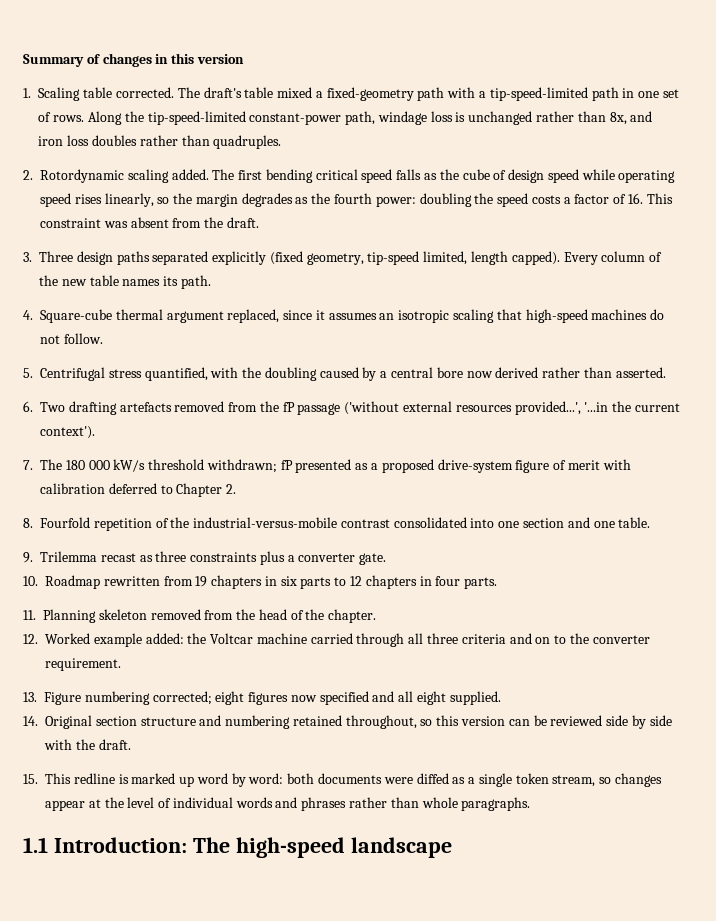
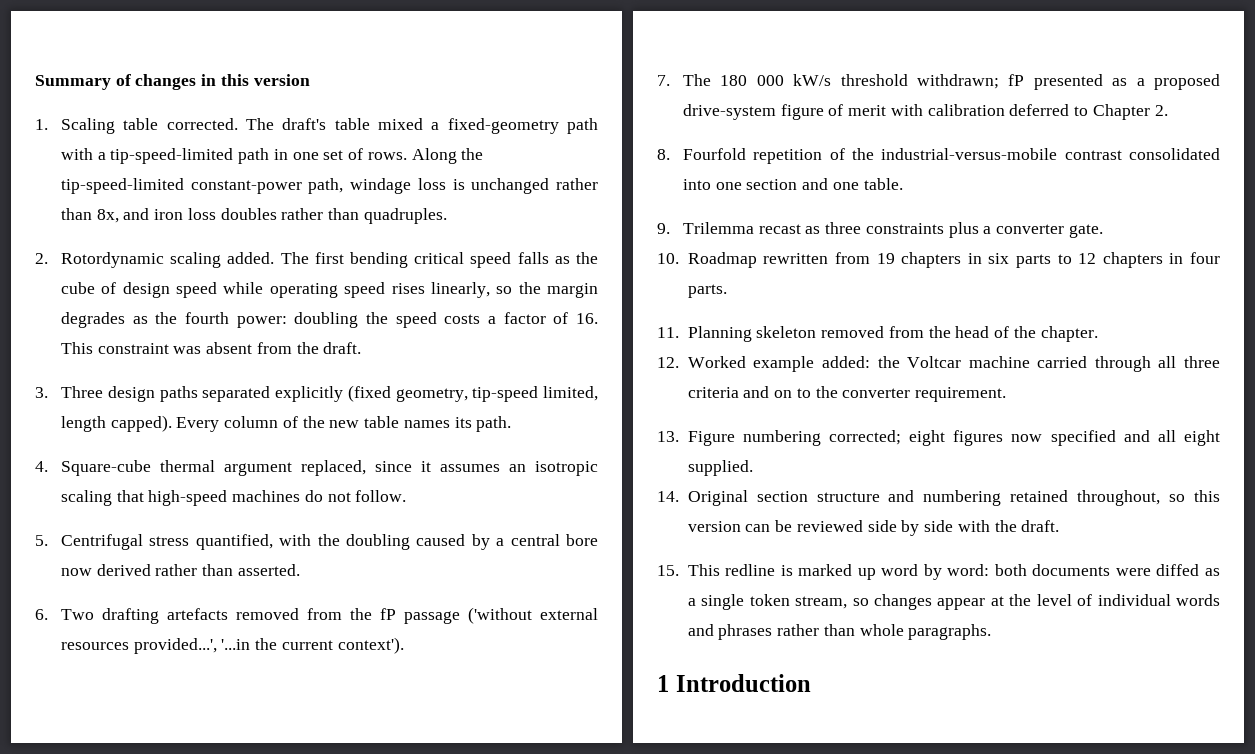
- 1.1 Introduction: The high-speed landscape
+ 1 Introduction

